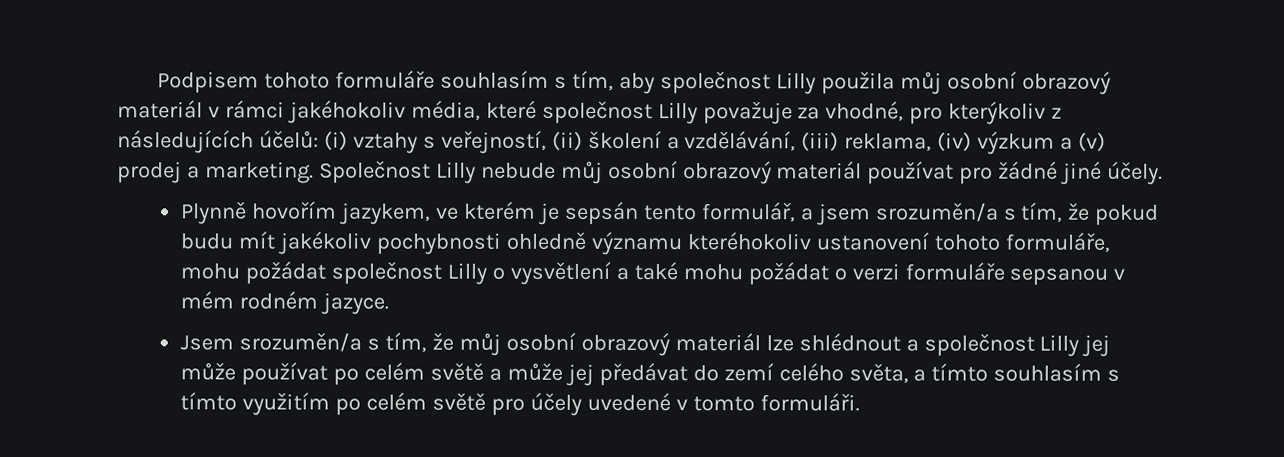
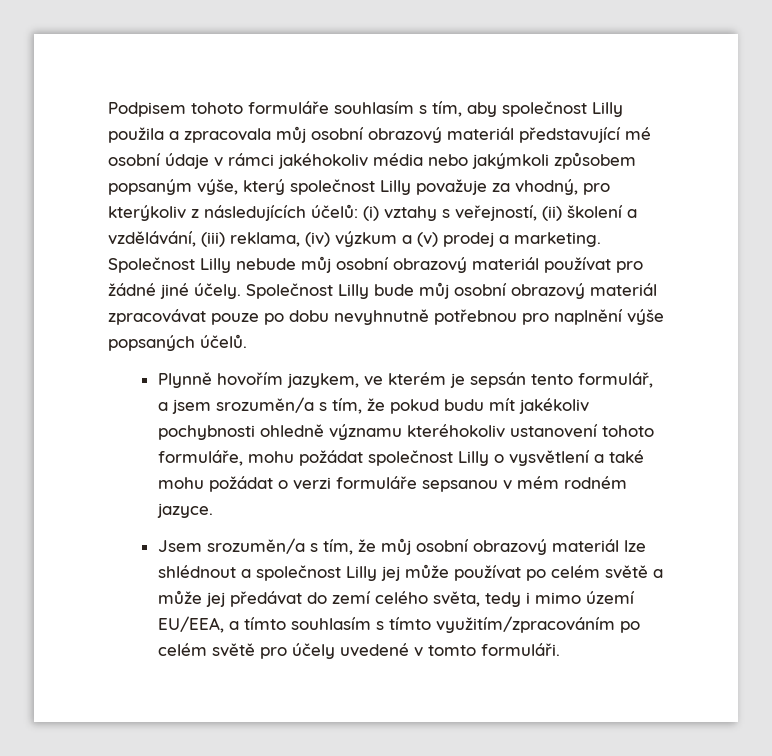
- Podpisem tohoto formuláře souhlasím s tím, aby společnost Lilly použila můj osobní obrazový materiál v rámci jakéhokoliv média, které společnost Lilly považuje za vhodné, pro kterýkoliv z následujících účelů: (i) vztahy s veřejností, (ii) školení a vzdělávání, (iii) reklama, (iv) výzkum a (v) prodej a marketing.
+ Podpisem tohoto formuláře souhlasím s tím, aby společnost Lilly použila a zpracovala můj osobní obrazový materiál představující mé osobní údaje v rámci jakéhokoliv média nebo jakýmkoli způsobem popsaným výše, který společnost Lilly považuje za vhodný, pro kterýkoliv z následujících účelů: (i) vztahy s veřejností, (ii) školení a vzdělávání, (iii) reklama, (iv) výzkum a (v) prodej a marketing.
+ Společnost Lilly bude můj osobní obrazový materiál zpracovávat pouze po dobu nevyhnutně potřebnou pro naplnění výše popsaných účelů.
- Jsem srozuměn/a s tím, že můj osobní obrazový materiál lze shlédnout a společnost Lilly jej může používat po celém světě a může jej předávat do zemí celého světa, a tímto souhlasím s tímto využitím po celém světě pro účely uvedené v tomto formuláři.
+ Jsem srozuměn/a s tím, že můj osobní obrazový materiál lze shlédnout a společnost Lilly jej může používat po celém světě a může jej předávat do zemí celého světa, tedy i mimo území EU/EEA, a tímto souhlasím s tímto využitím/zpracováním po celém světě pro účely uvedené v tomto formuláři.

